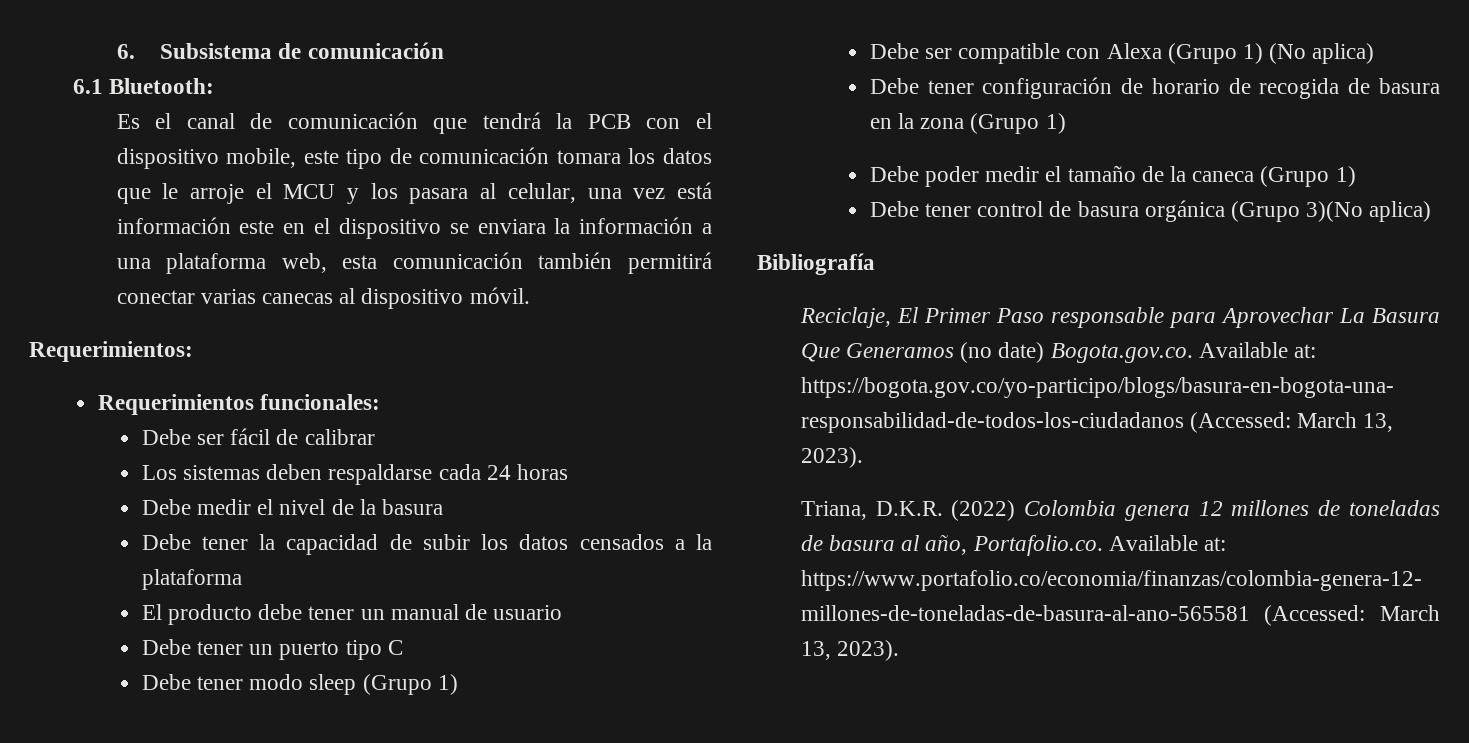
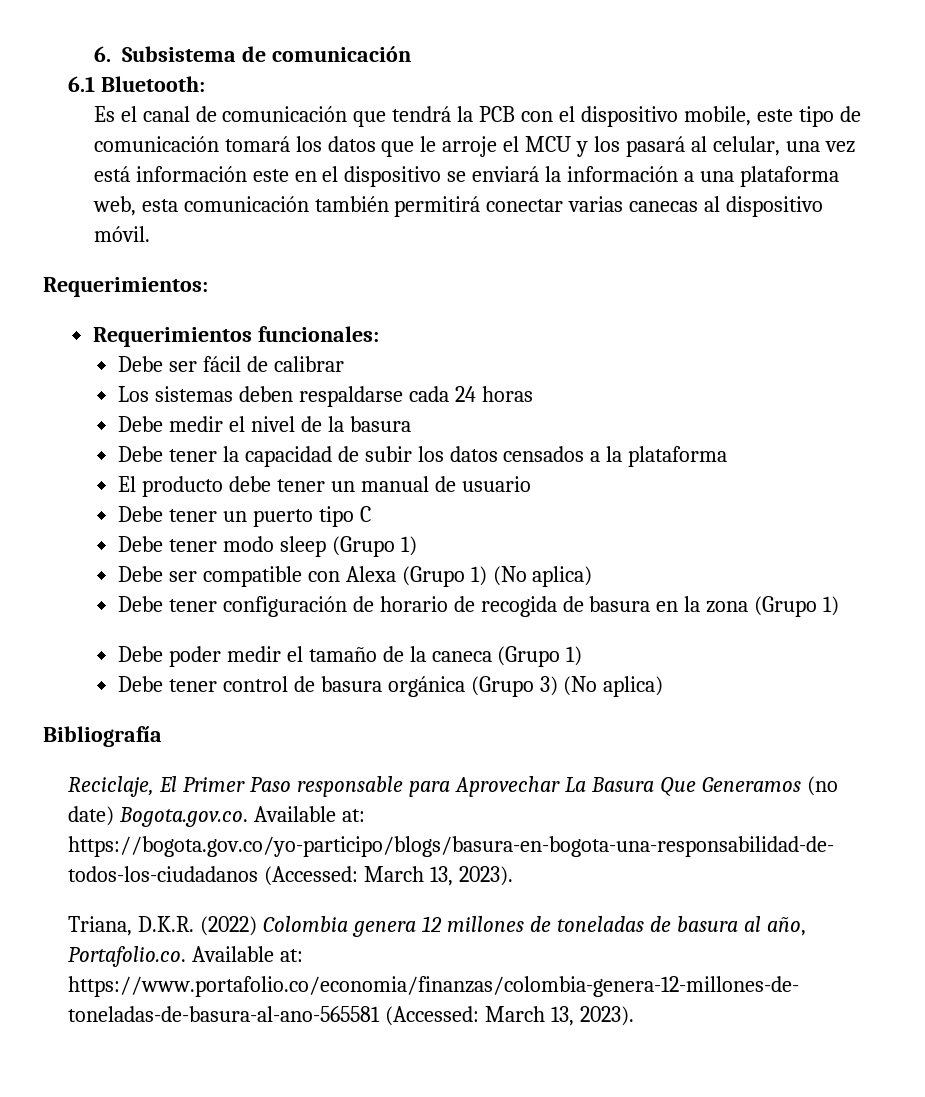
- Es el canal de comunicación que tendrá la PCB con el dispositivo mobile, este tipo de comunicación tomara los datos que le arroje el MCU y los pasara al celular, una vez está información este en el dispositivo se enviara la información a una plataforma web, esta comunicación también permitirá conectar varias canecas al dispositivo móvil.
+ Es el canal de comunicación que tendrá la PCB con el dispositivo mobile, este tipo de comunicación tomará los datos que le arroje el MCU y los pasará al celular, una vez está información este en el dispositivo se enviará la información a una plataforma web, esta comunicación también permitirá conectar varias canecas al dispositivo móvil.
- Debe tener control de basura orgánica (Grupo 3)(No aplica)
+ Debe tener control de basura orgánica (Grupo 3) (No aplica)

